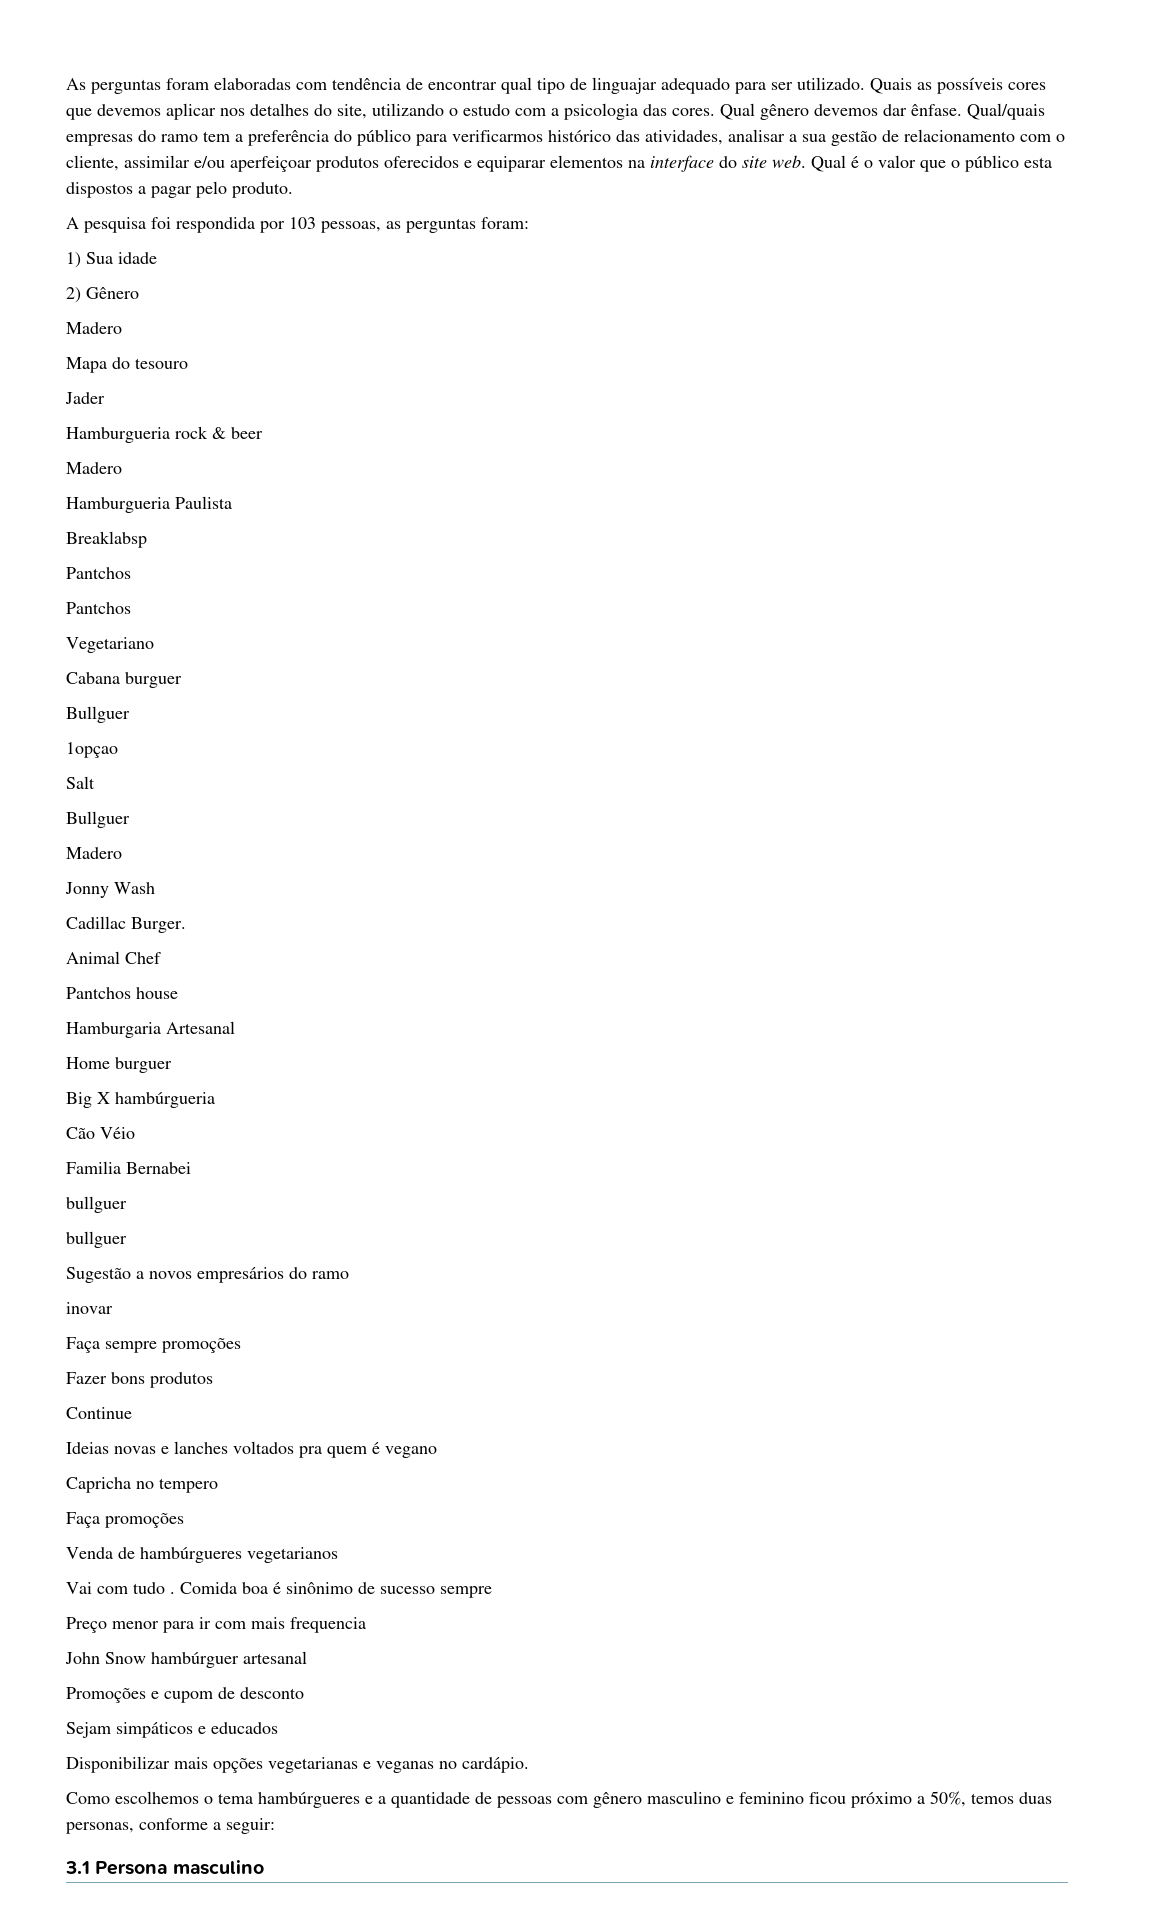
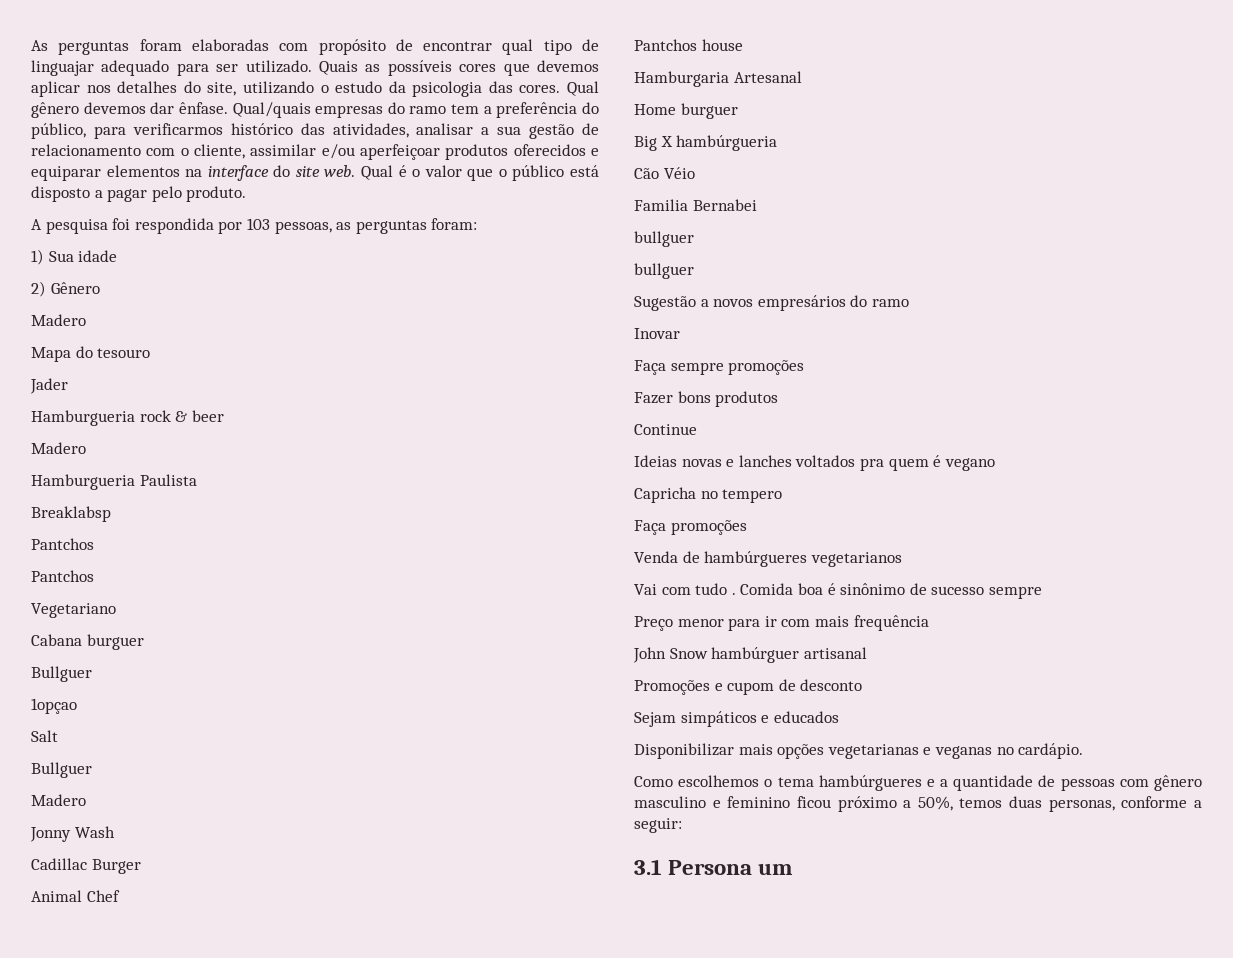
- As perguntas foram elaboradas com tendência de encontrar qual tipo de linguajar adequado para ser utilizado.
+ As perguntas foram elaboradas com propósito de encontrar qual tipo de linguajar adequado para ser utilizado.
- Quais as possíveis cores que devemos aplicar nos detalhes do site, utilizando o estudo com a psicologia das cores.
+ Quais as possíveis cores que devemos aplicar nos detalhes do site, utilizando o estudo da psicologia das cores.
- Qual/quais empresas do ramo tem a preferência do público para verificarmos histórico das atividades, analisar a sua gestão de relacionamento com o cliente, assimilar e/ou aperfeiçoar produtos oferecidos e equiparar elementos na interface do site web.
+ Qual/quais empresas do ramo tem a preferência do público, para verificarmos histórico das atividades, analisar a sua gestão de relacionamento com o cliente, assimilar e/ou aperfeiçoar produtos oferecidos e equiparar elementos na interface do site web.
- Qual é o valor que o público esta dispostos a pagar pelo produto.
+ Qual é o valor que o público está disposto a pagar pelo produto.
- Cadillac Burger.
+ Cadillac Burger
- inovar
+ Inovar
- Preço menor para ir com mais frequencia
+ Preço menor para ir com mais frequência
- John Snow hambúrguer artesanal
+ John Snow hambúrguer artisanal
- 3.1 Persona masculino
+ 3.1 Persona um

